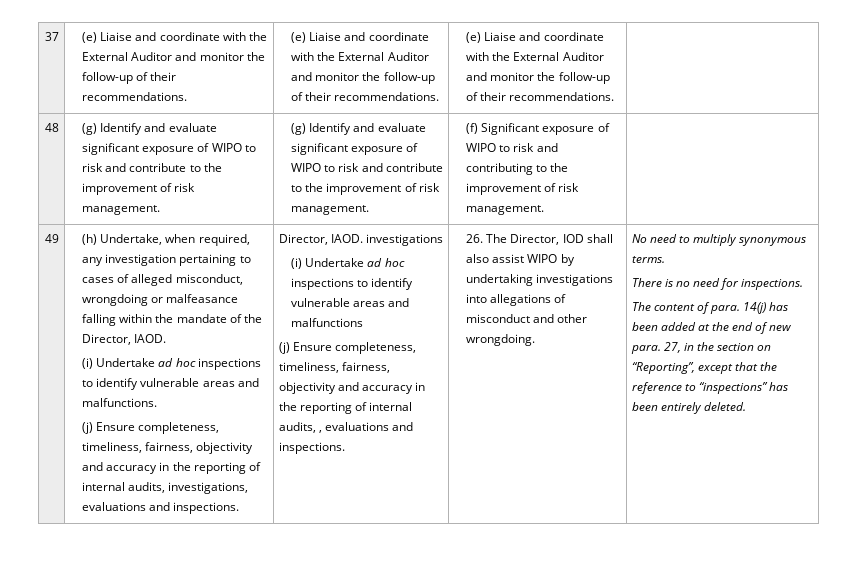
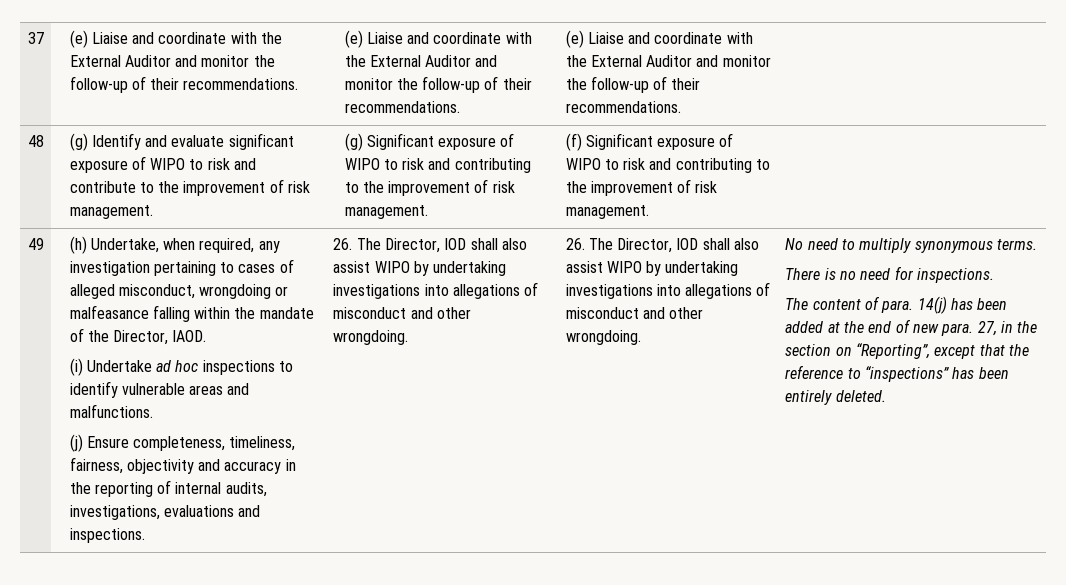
- (g) Identify and evaluate significant exposure of WIPO to risk and contribute to the improvement of risk management. | (g) Identify and evaluate significant exposure of WIPO to risk and contribute to the improvement of risk management.
+ (g) Identify and evaluate significant exposure of WIPO to risk and contribute to the improvement of risk management. | (g) Significant exposure of WIPO to risk and contributing to the improvement of risk management.
- (j) Ensure completeness, timeliness, fairness, objectivity and accuracy in the reporting of internal audits, investigations, evaluations and inspections. | Director, IAOD. investigations
- (i) Undertake ad hoc inspections to identify vulnerable areas and malfunctions
- (j) Ensure completeness, timeliness, fairness, objectivity and accuracy in the reporting of internal audits, , evaluations and inspections.
+ (j) Ensure completeness, timeliness, fairness, objectivity and accuracy in the reporting of internal audits, investigations, evaluations and inspections. | 26. The Director, IOD shall also assist WIPO by undertaking investigations into allegations of misconduct and other wrongdoing.

